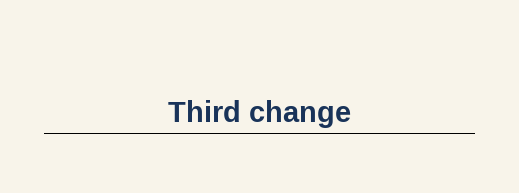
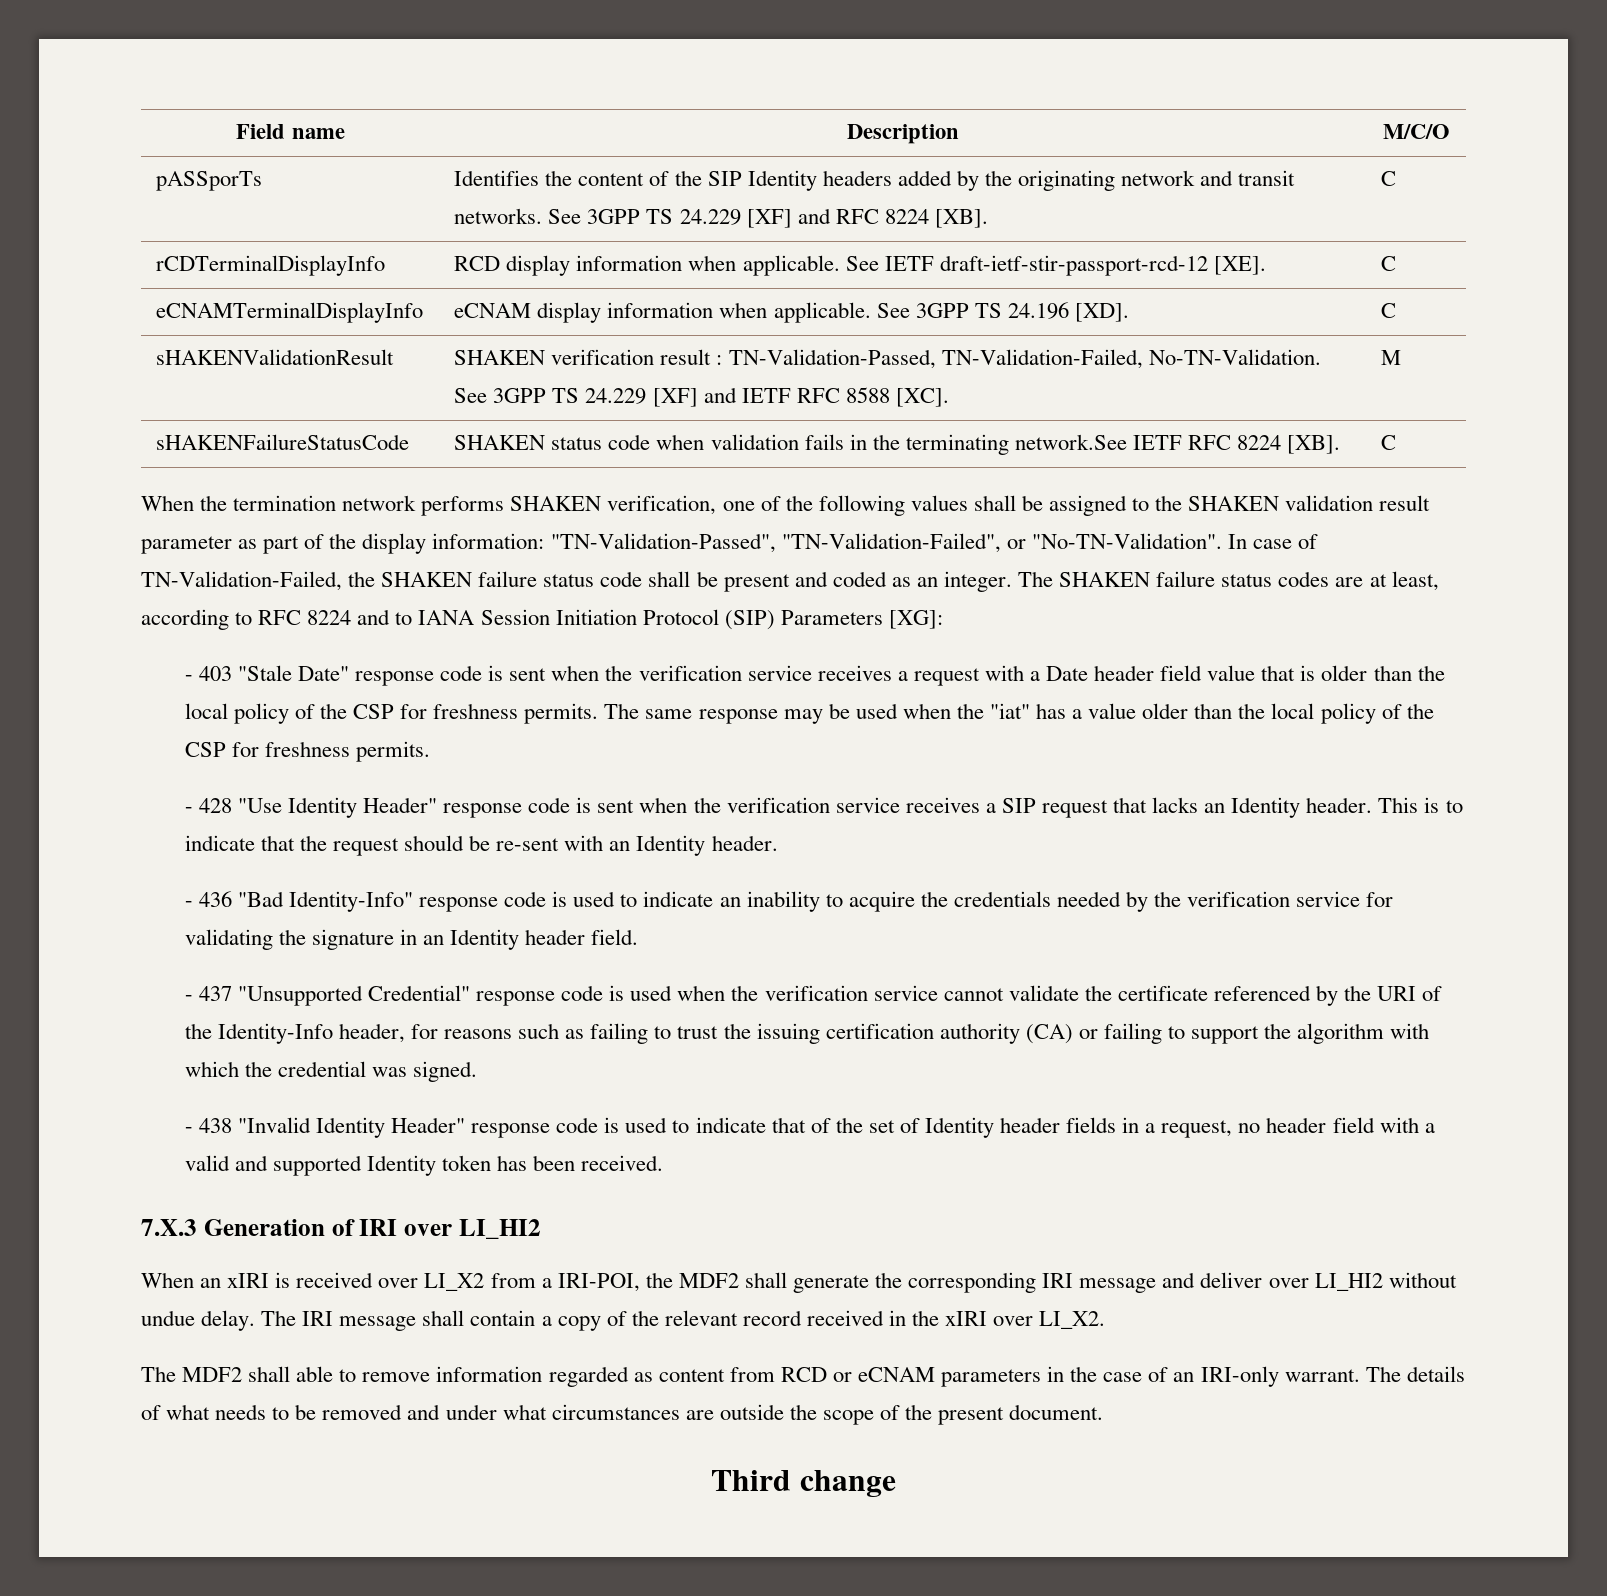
+ Field name | Description | M/C/O
+ pASSporTs | Identifies the content of the SIP Identity headers added by the originating network and transit networks. See 3GPP TS 24.229 [XF] and RFC 8224 [XB]. | C
+ rCDTerminalDisplayInfo | RCD display information when applicable. See IETF draft-ietf-stir-passport-rcd-12 [XE]. | C
+ eCNAMTerminalDisplayInfo | eCNAM display information when applicable. See 3GPP TS 24.196 [XD]. | C
+ sHAKENValidationResult | SHAKEN verification result : TN-Validation-Passed, TN-Validation-Failed, No-TN-Validation. See 3GPP TS 24.229 [XF] and IETF RFC 8588 [XC]. | M
+ sHAKENFailureStatusCode | SHAKEN status code when validation fails in the terminating network.See IETF RFC 8224 [XB]. | C
+ When the termination network performs SHAKEN verification, one of the following values shall be assigned to the SHAKEN validation result parameter as part of the display information: "TN-Validation-Passed", "TN-Validation-Failed", or "No-TN-Validation". In case of TN-Validation-Failed, the SHAKEN failure status code shall be present and coded as an integer. The SHAKEN failure status codes are at least, according to RFC 8224 and to IANA Session Initiation Protocol (SIP) Parameters [XG]:
+ - 403 "Stale Date" response code is sent when the verification service receives a request with a Date header field value that is older than the local policy of the CSP for freshness permits. The same response may be used when the "iat" has a value older than the local policy of the CSP for freshness permits.
+ - 428 "Use Identity Header" response code is sent when the verification service receives a SIP request that lacks an Identity header. This is to indicate that the request should be re-sent with an Identity header.
+ - 436 "Bad Identity-Info" response code is used to indicate an inability to acquire the credentials needed by the verification service for validating the signature in an Identity header field.
+ - 437 "Unsupported Credential" response code is used when the verification service cannot validate the certificate referenced by the URI of the Identity-Info header, for reasons such as failing to trust the issuing certification authority (CA) or failing to support the algorithm with which the credential was signed.
+ - 438 "Invalid Identity Header" response code is used to indicate that of the set of Identity header fields in a request, no header field with a valid and supported Identity token has been received.
+ 7.X.3 Generation of IRI over LI_HI2
+ When an xIRI is received over LI_X2 from a IRI-POI, the MDF2 shall generate the corresponding IRI message and deliver over LI_HI2 without undue delay. The IRI message shall contain a copy of the relevant record received in the xIRI over LI_X2.
+ The MDF2 shall able to remove information regarded as content from RCD or eCNAM parameters in the case of an IRI-only warrant. The details of what needs to be removed and under what circumstances are outside the scope of the present document.

